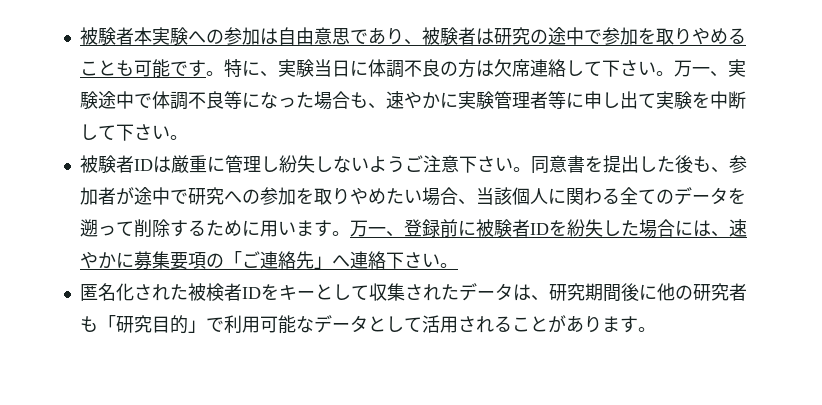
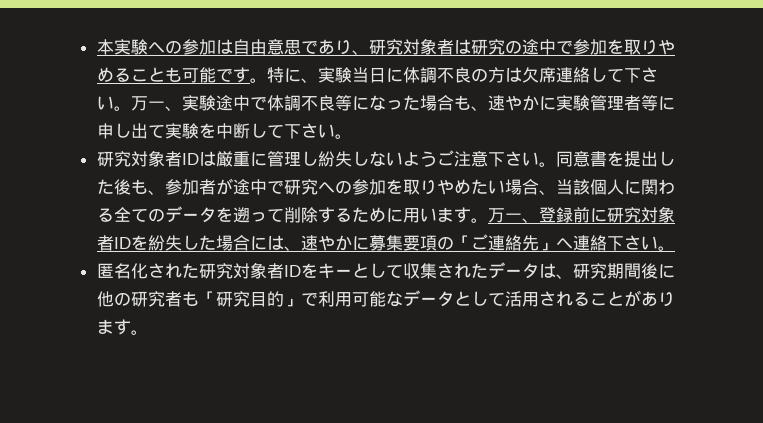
- 被験者本実験への参加は自由意思であり、被験者は研究の途中で参加を取りやめることも可能です。
+ 本実験への参加は自由意思であり、研究対象者は研究の途中で参加を取りやめることも可能です。
- 被験者IDは厳重に管理し紛失しないようご注意下さい。
+ 研究対象者IDは厳重に管理し紛失しないようご注意下さい。
- 万一、登録前に被験者IDを紛失した場合には、速やかに募集要項の「ご連絡先」へ連絡下さい。
+ 万一、登録前に研究対象者IDを紛失した場合には、速やかに募集要項の「ご連絡先」へ連絡下さい。
- 匿名化された被検者IDをキーとして収集されたデータは、研究期間後に他の研究者も「研究目的」で利用可能なデータとして活用されることがあります。
+ 匿名化された研究対象者IDをキーとして収集されたデータは、研究期間後に他の研究者も「研究目的」で利用可能なデータとして活用されることがあります。

